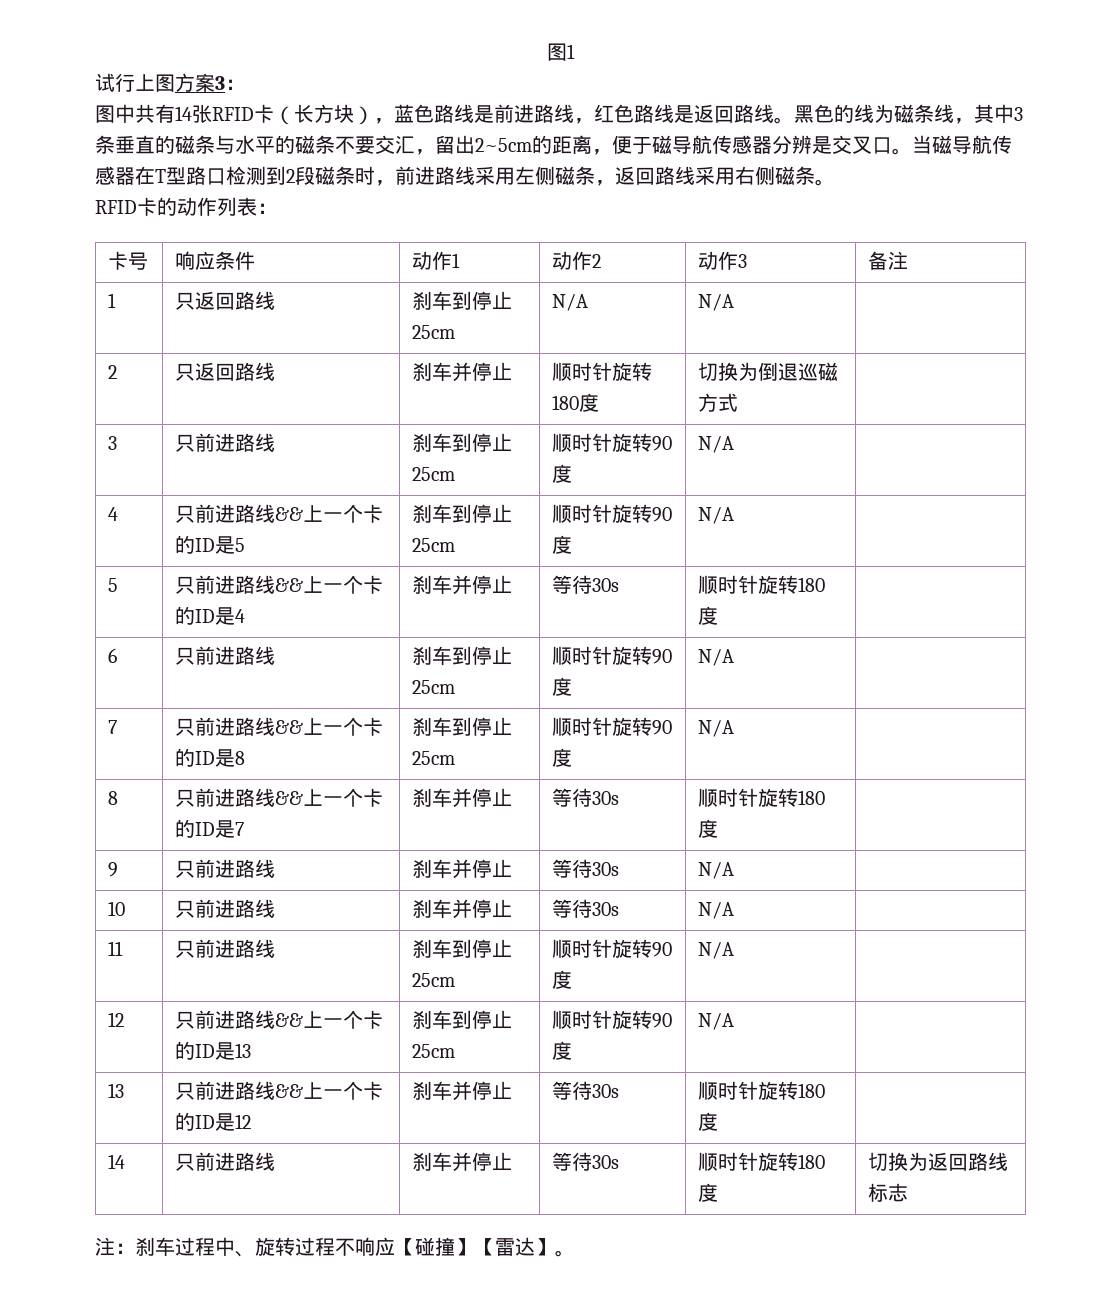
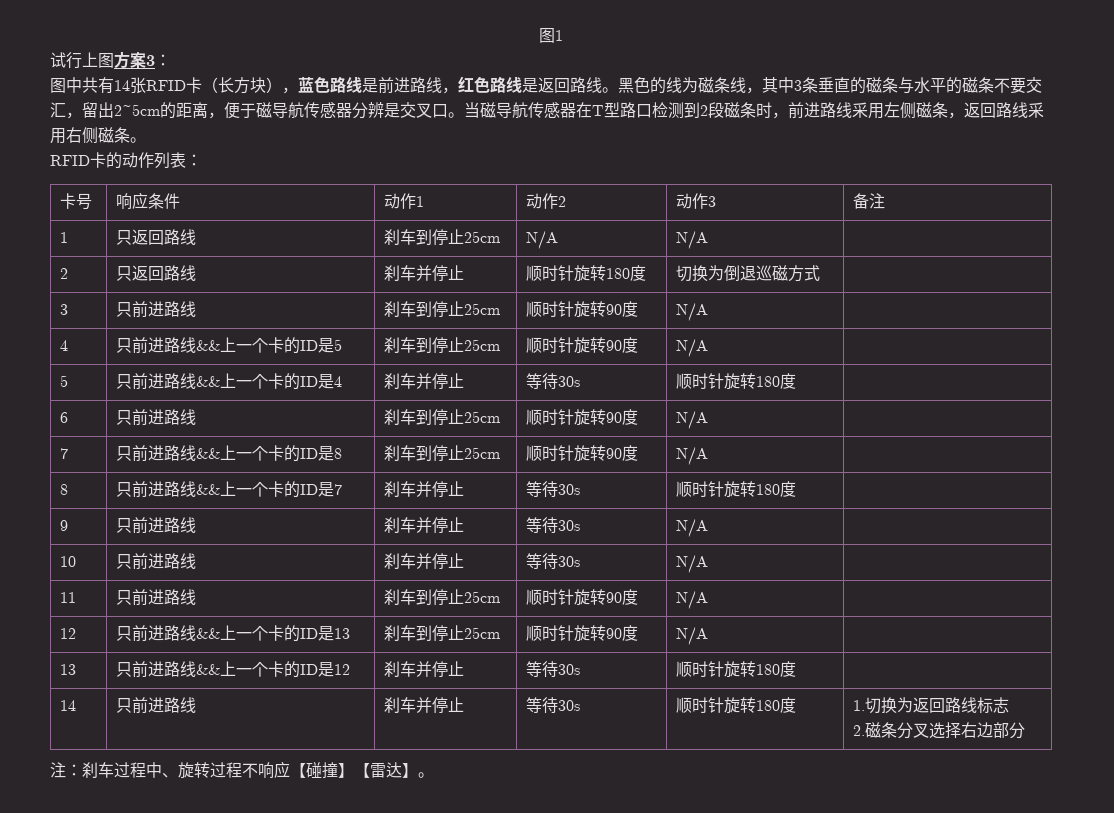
- 14 | 只前进路线 | 刹车并停止 | 等待30s | 顺时针旋转180度 | 切换为返回路线标志
+ 14 | 只前进路线 | 刹车并停止 | 等待30s | 顺时针旋转180度 | 1.切换为返回路线标志
+ 2.磁条分叉选择右边部分

